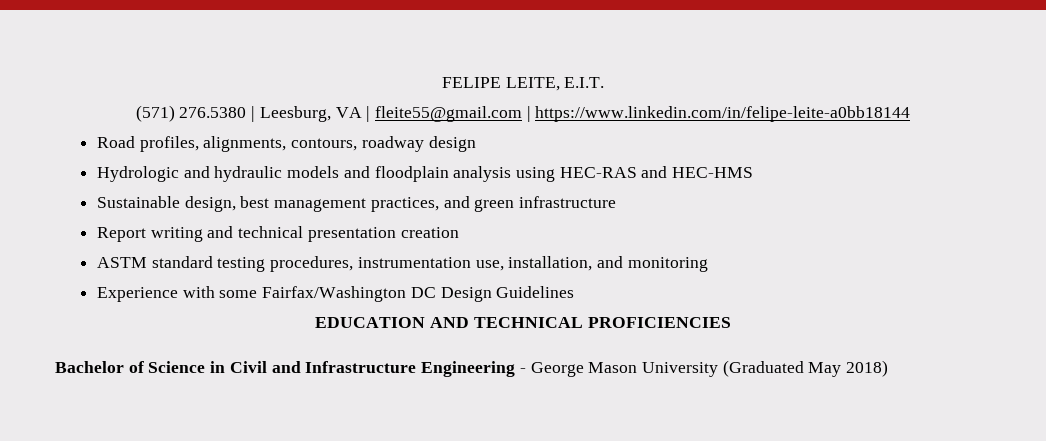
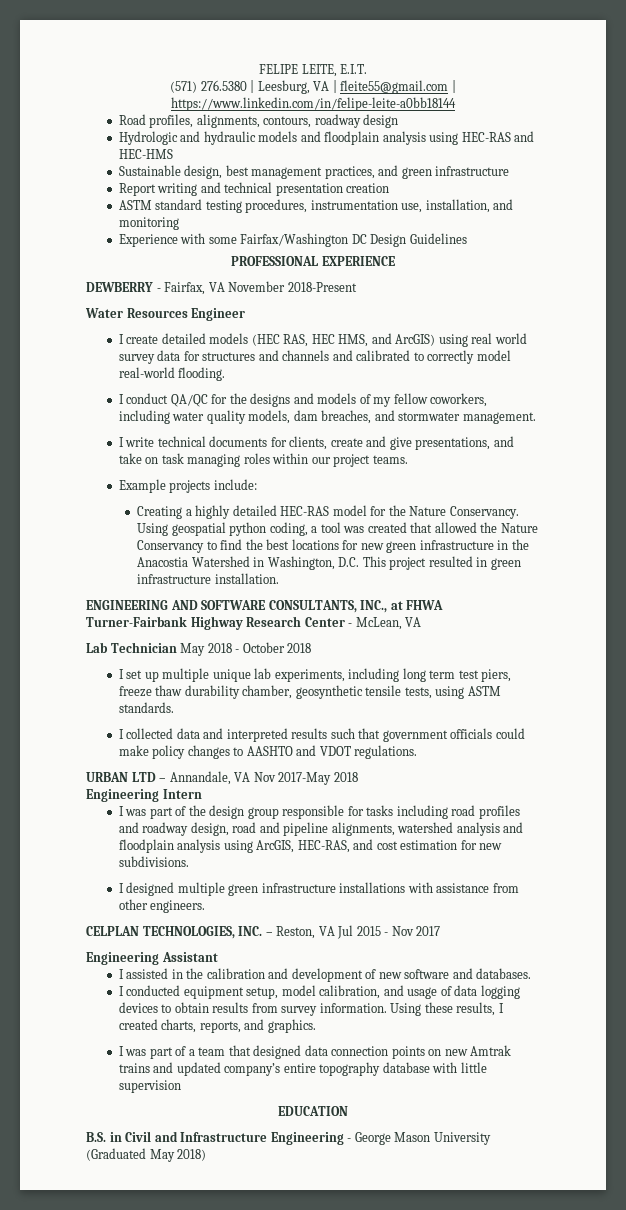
- EDUCATION AND TECHNICAL PROFICIENCIES
- Bachelor of Science in Civil and Infrastructure Engineering - George Mason University (Graduated May 2018)
+ PROFESSIONAL EXPERIENCE
+ DEWBERRY - Fairfax, VA November 2018-Present
+ Water Resources Engineer
+ I create detailed models (HEC RAS, HEC HMS, and ArcGIS) using real world survey data for structures and channels and calibrated to correctly model real-world flooding.
+ I conduct QA/QC for the designs and models of my fellow coworkers, including water quality models, dam breaches, and stormwater management.
+ I write technical documents for clients, create and give presentations, and take on task managing roles within our project teams.
+ Example projects include:
+ Creating a highly detailed HEC-RAS model for the Nature Conservancy. Using geospatial python coding, a tool was created that allowed the Nature Conservancy to find the best locations for new green infrastructure in the Anacostia Watershed in Washington, D.C. This project resulted in green infrastructure installation.
+ ENGINEERING AND SOFTWARE CONSULTANTS, INC., at FHWA Turner-Fairbank Highway Research Center - McLean, VA
+ Lab Technician May 2018 - October 2018
+ I set up multiple unique lab experiments, including long term test piers, freeze thaw durability chamber, geosynthetic tensile tests, using ASTM standards.
+ I collected data and interpreted results such that government officials could make policy changes to AASHTO and VDOT regulations.
+ URBAN LTD – Annandale, VA Nov 2017-May 2018
+ Engineering Intern
+ I was part of the design group responsible for tasks including road profiles and roadway design, road and pipeline alignments, watershed analysis and floodplain analysis using ArcGIS, HEC-RAS, and cost estimation for new subdivisions.
+ I designed multiple green infrastructure installations with assistance from other engineers.
+ CELPLAN TECHNOLOGIES, INC. – Reston, VA Jul 2015 - Nov 2017
+ Engineering Assistant
+ I assisted in the calibration and development of new software and databases.
+ I conducted equipment setup, model calibration, and usage of data logging devices to obtain results from survey information. Using these results, I created charts, reports, and graphics.
+ I was part of a team that designed data connection points on new Amtrak trains and updated company’s entire topography database with little supervision
+ EDUCATION
+ B.S. in Civil and Infrastructure Engineering - George Mason University (Graduated May 2018)

